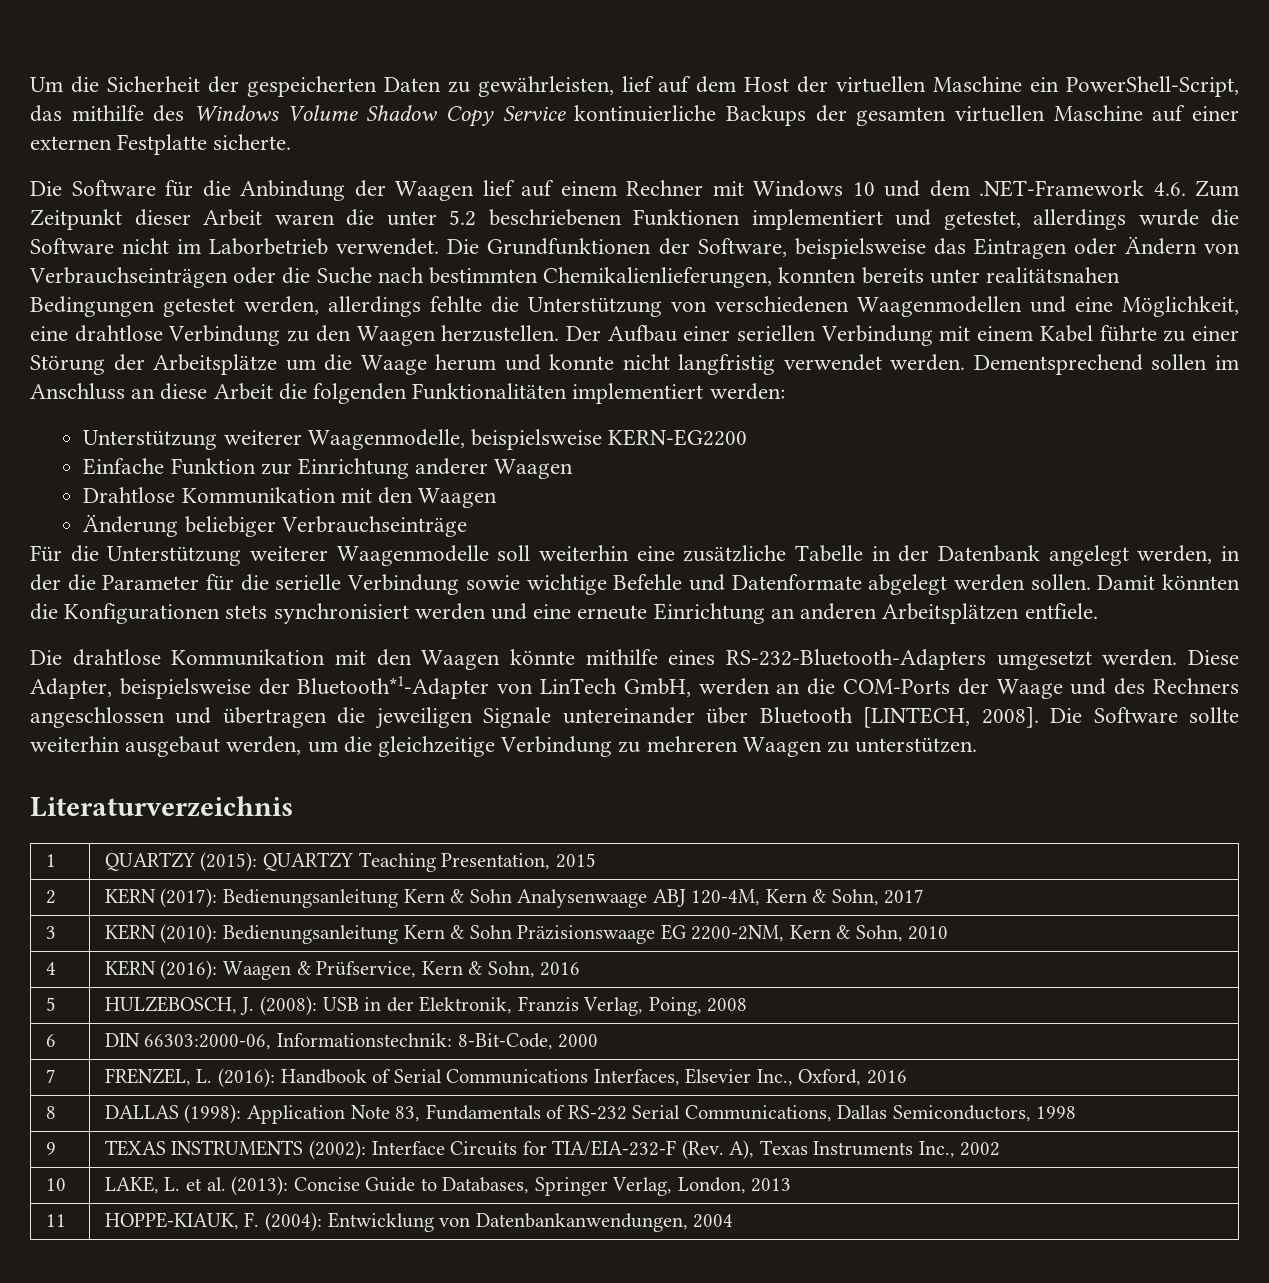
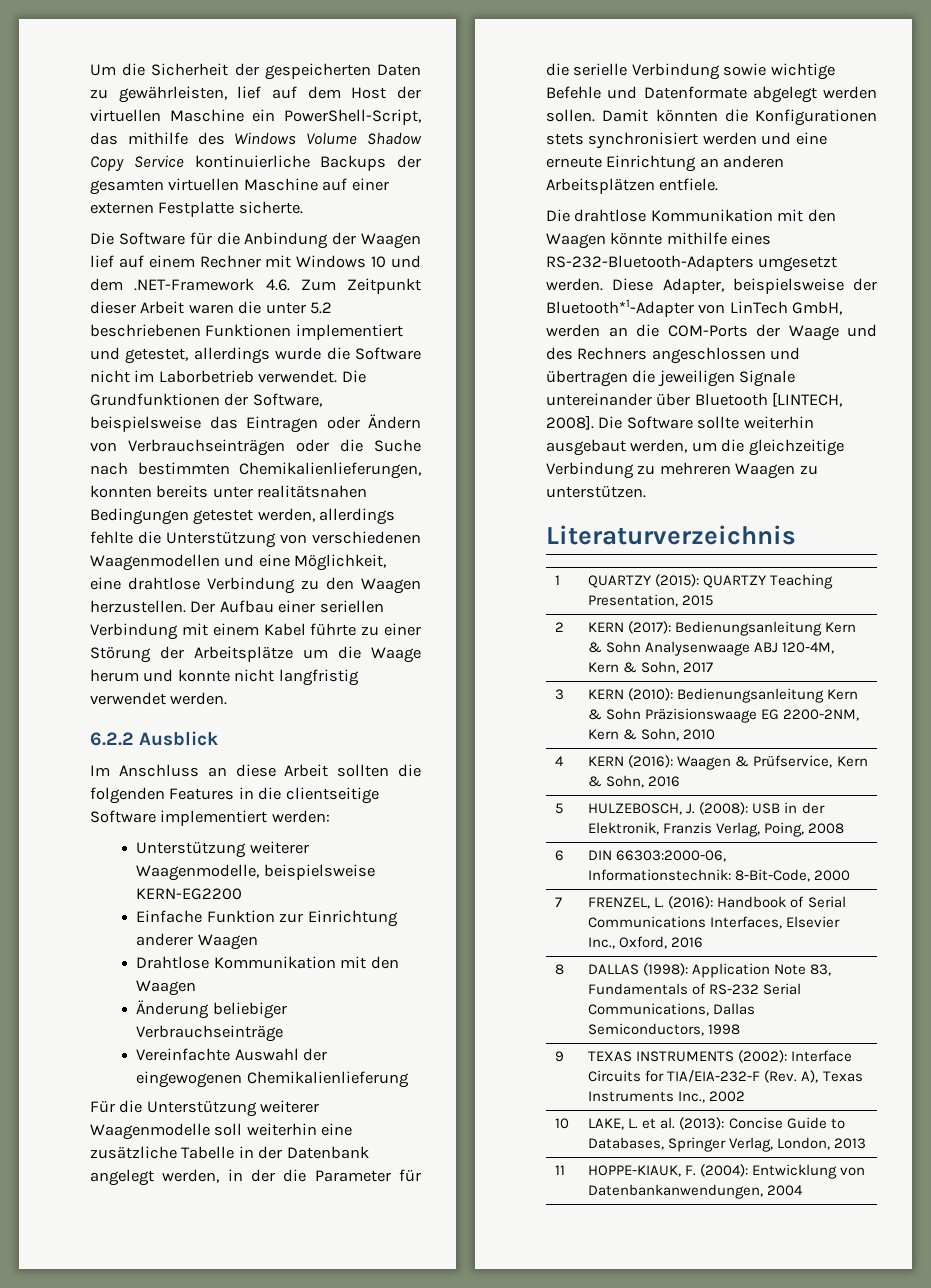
- Der Aufbau einer seriellen Verbindung mit einem Kabel führte zu einer Störung der Arbeitsplätze um die Waage herum und konnte nicht langfristig verwendet werden. Dementsprechend sollen im Anschluss an diese Arbeit die folgenden Funktionalitäten implementiert werden:
+ Der Aufbau einer seriellen Verbindung mit einem Kabel führte zu einer Störung der Arbeitsplätze um die Waage herum und konnte nicht langfristig verwendet werden.
+ 6.2.2 Ausblick
+ Im Anschluss an diese Arbeit sollten die folgenden Features in die clientseitige Software implementiert werden:
+ Vereinfachte Auswahl der eingewogenen Chemikalienlieferung

